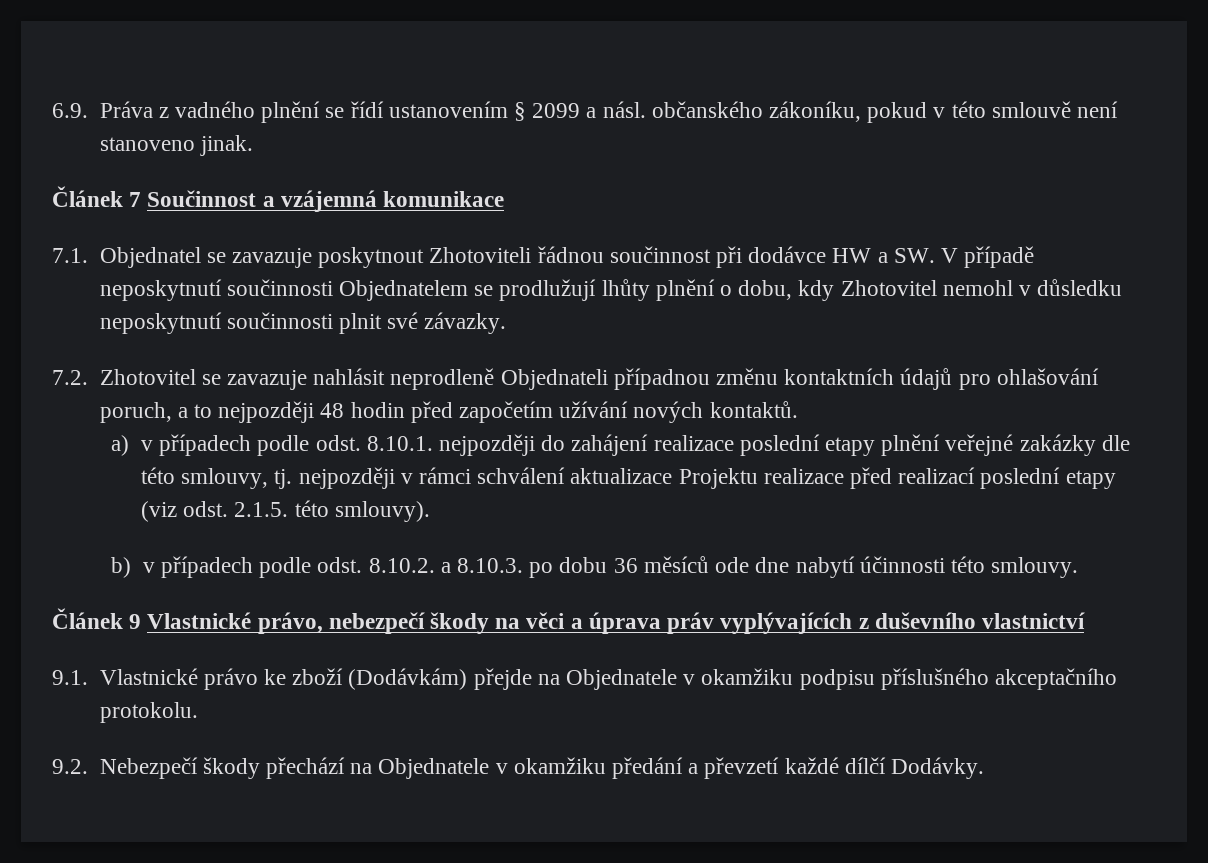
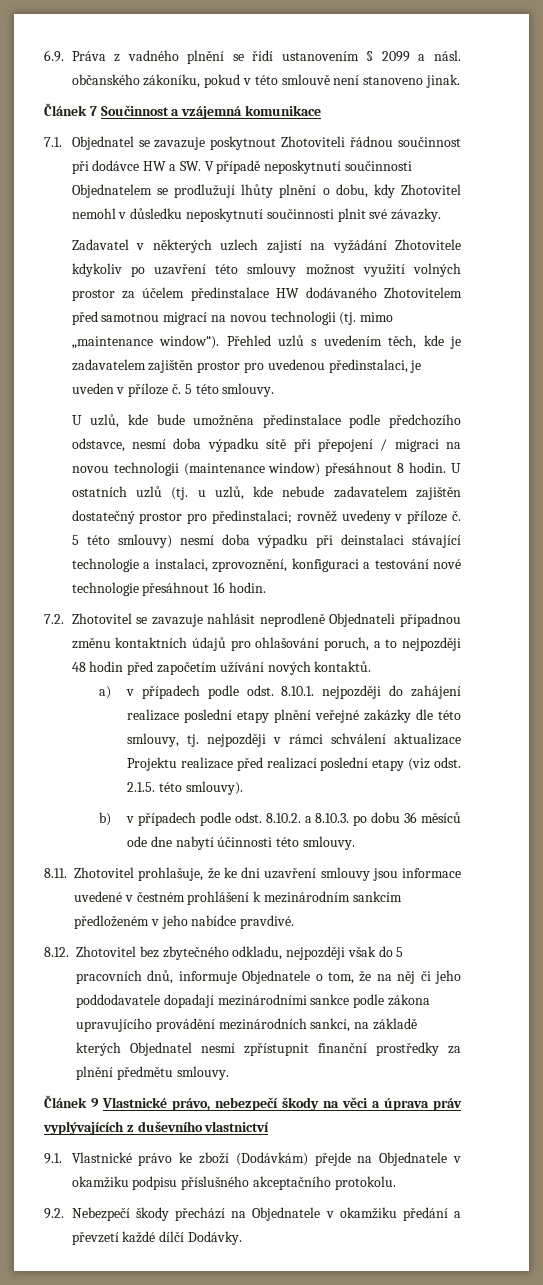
+ Zadavatel v některých uzlech zajistí na vyžádání Zhotovitele kdykoliv po uzavření této smlouvy možnost využití volných prostor za účelem předinstalace HW dodávaného Zhotovitelem před samotnou migrací na novou technologii (tj. mimo „maintenance window“). Přehled uzlů s uvedením těch, kde je zadavatelem zajištěn prostor pro uvedenou předinstalaci, je uveden v příloze č. 5 této smlouvy.
+ U uzlů, kde bude umožněna předinstalace podle předchozího odstavce, nesmí doba výpadku sítě při přepojení / migraci na novou technologii (maintenance window) přesáhnout 8 hodin. U ostatních uzlů (tj. u uzlů, kde nebude zadavatelem zajištěn dostatečný prostor pro předinstalaci; rovněž uvedeny v příloze č. 5 této smlouvy) nesmí doba výpadku při deinstalaci stávající technologie a instalaci, zprovoznění, konfiguraci a testování nové technologie přesáhnout 16 hodin.
+ 8.11. Zhotovitel prohlašuje, že ke dni uzavření smlouvy jsou informace uvedené v čestném prohlášení k mezinárodním sankcím předloženém v jeho nabídce pravdivé.
+ 8.12. Zhotovitel bez zbytečného odkladu, nejpozději však do 5 pracovních dnů, informuje Objednatele o tom, že na něj či jeho poddodavatele dopadají mezinárodními sankce podle zákona upravujícího provádění mezinárodních sankcí, na základě kterých Objednatel nesmí zpřístupnit finanční prostředky za plnění předmětu smlouvy.

